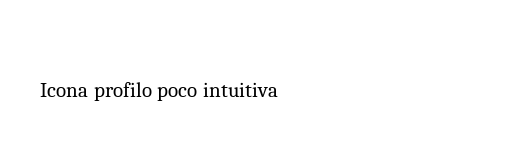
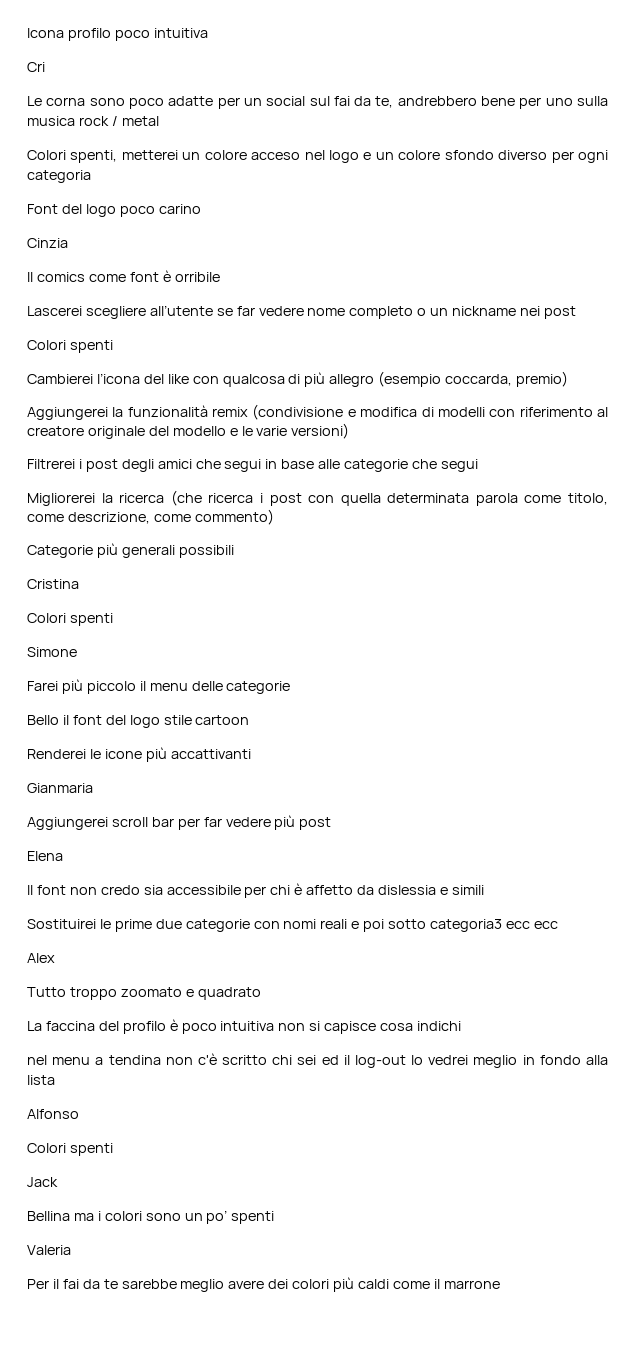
+ Cri
+ Le corna sono poco adatte per un social sul fai da te, andrebbero bene per uno sulla musica rock / metal
+ Colori spenti, metterei un colore acceso nel logo e un colore sfondo diverso per ogni categoria
+ Font del logo poco carino
+ Cinzia
+ Il comics come font è orribile
+ Lascerei scegliere all’utente se far vedere nome completo o un nickname nei post
+ Colori spenti
+ Cambierei l’icona del like con qualcosa di più allegro (esempio coccarda, premio)
+ Aggiungerei la funzionalità remix (condivisione e modifica di modelli con riferimento al creatore originale del modello e le varie versioni)
+ Filtrerei i post degli amici che segui in base alle categorie che segui
+ Migliorerei la ricerca (che ricerca i post con quella determinata parola come titolo, come descrizione, come commento)
+ Categorie più generali possibili
+ Cristina
+ Colori spenti
+ Simone
+ Farei più piccolo il menu delle categorie
+ Bello il font del logo stile cartoon
+ Renderei le icone più accattivanti
+ Gianmaria
+ Aggiungerei scroll bar per far vedere più post
+ Elena
+ Il font non credo sia accessibile per chi è affetto da dislessia e simili
+ Sostituirei le prime due categorie con nomi reali e poi sotto categoria3 ecc ecc
+ Alex
+ Tutto troppo zoomato e quadrato
+ La faccina del profilo è poco intuitiva non si capisce cosa indichi
+ nel menu a tendina non c'è scritto chi sei ed il log-out lo vedrei meglio in fondo alla lista
+ Alfonso
+ Colori spenti
+ Jack
+ Bellina ma i colori sono un po’ spenti
+ Valeria
+ Per il fai da te sarebbe meglio avere dei colori più caldi come il marrone

